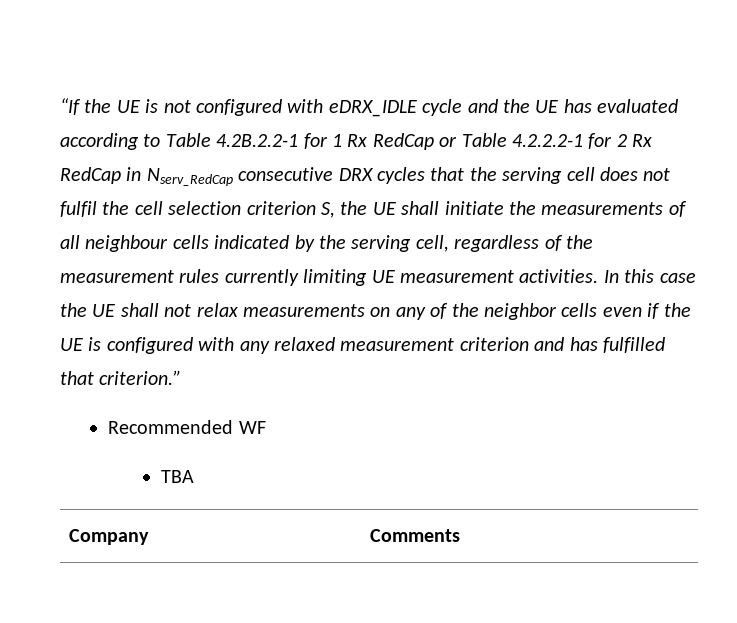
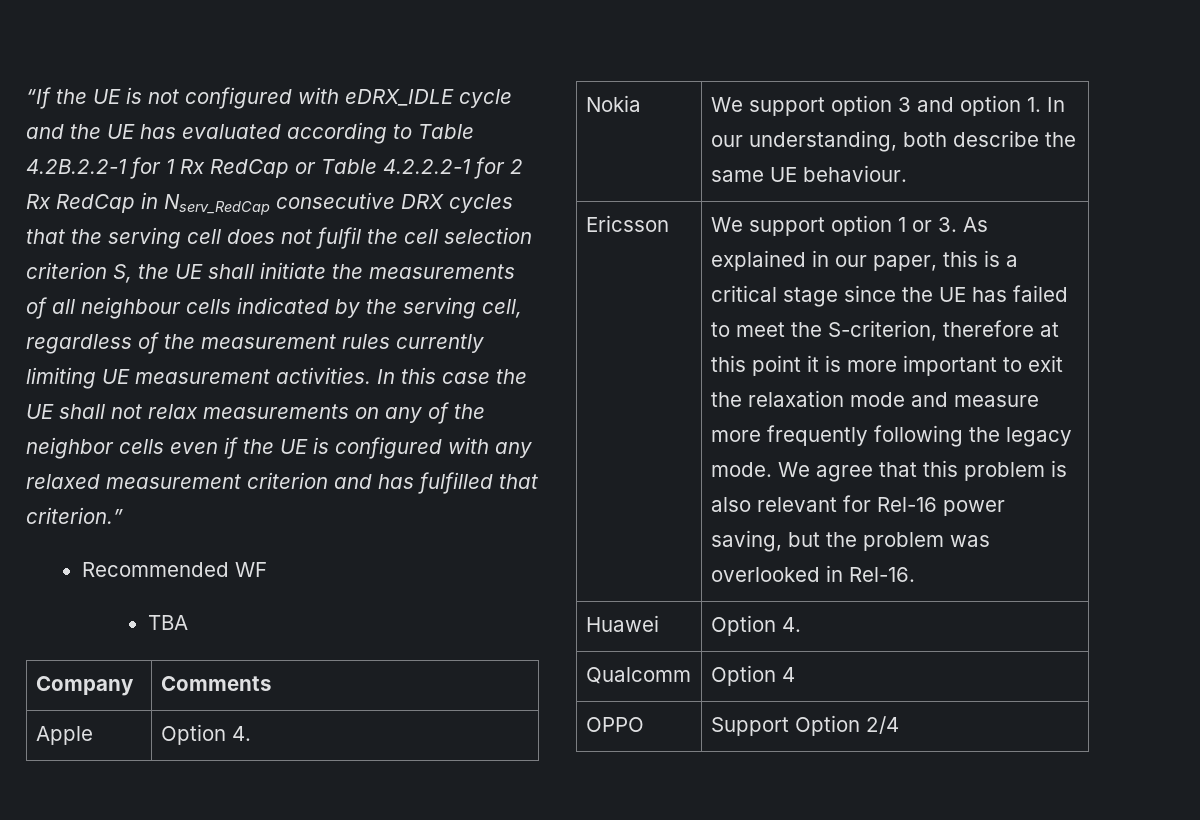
+ Apple | Option 4.
+ Nokia | We support option 3 and option 1. In our understanding, both describe the same UE behaviour.
+ Ericsson | We support option 1 or 3. As explained in our paper, this is a critical stage since the UE has failed to meet the S-criterion, therefore at this point it is more important to exit the relaxation mode and measure more frequently following the legacy mode. We agree that this problem is also relevant for Rel-16 power saving, but the problem was overlooked in Rel-16.
+ Huawei | Option 4.
+ Qualcomm | Option 4
+ OPPO | Support Option 2/4

